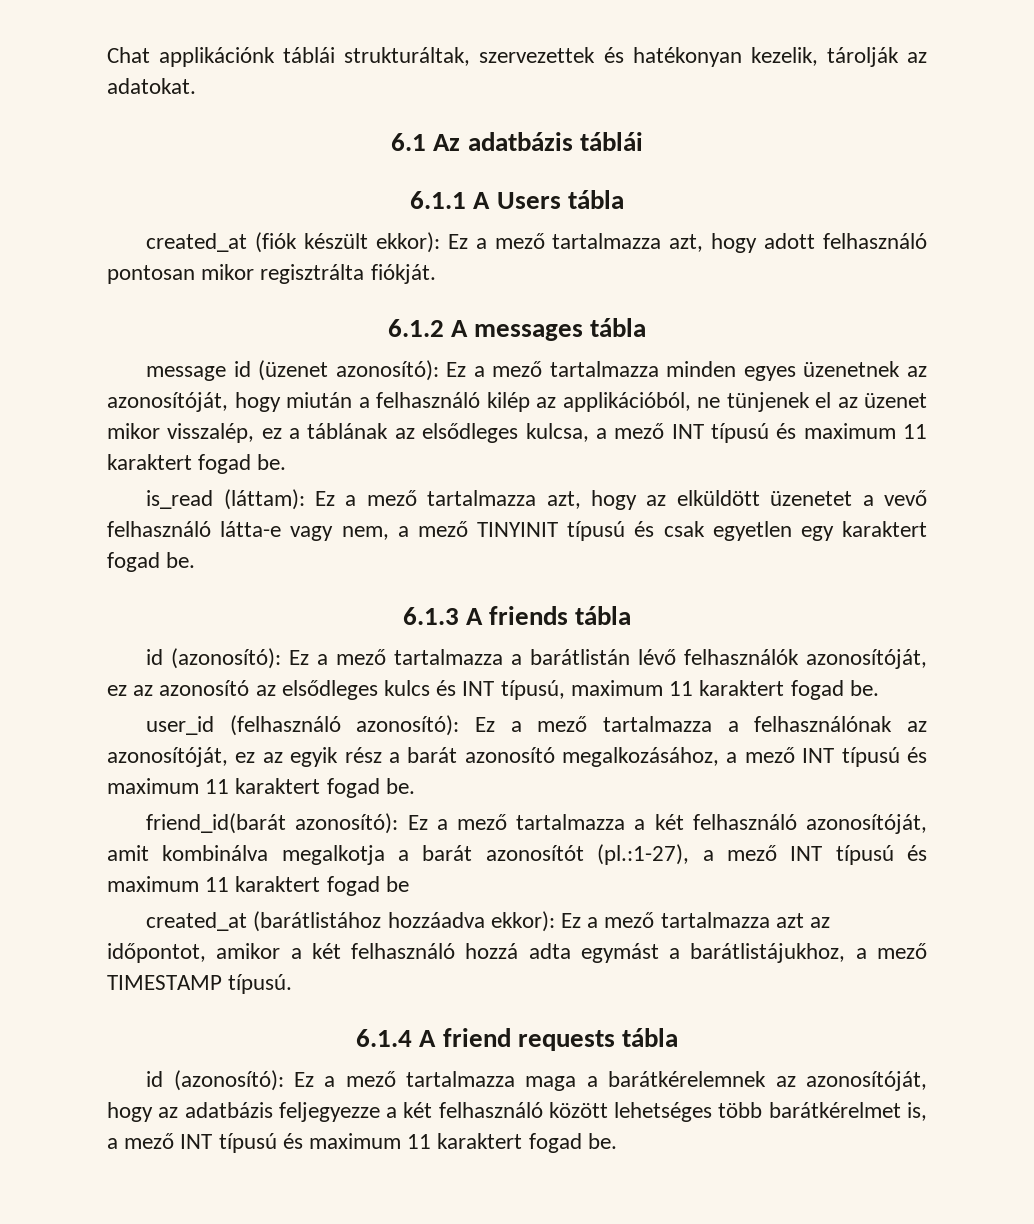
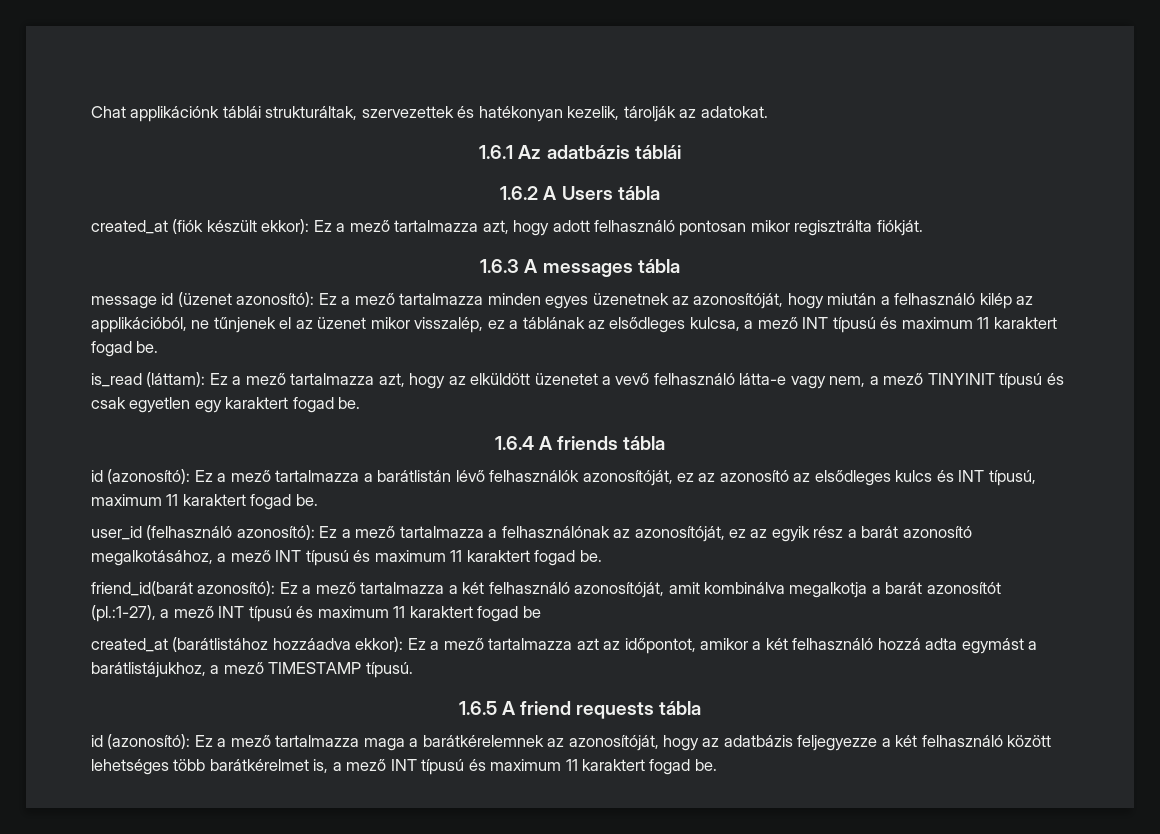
- 6.1 Az adatbázis táblái
+ 1.6.1 Az adatbázis táblái
- 6.1.1 A Users tábla
+ 1.6.2 A Users tábla
- 6.1.2 A messages tábla
+ 1.6.3 A messages tábla
- message id (üzenet azonosító): Ez a mező tartalmazza minden egyes üzenetnek az azonosítóját, hogy miután a felhasználó kilép az applikációból, ne tünjenek el az üzenet mikor visszalép, ez a táblának az elsődleges kulcsa, a mező INT típusú és maximum 11 karaktert fogad be.
+ message id (üzenet azonosító): Ez a mező tartalmazza minden egyes üzenetnek az azonosítóját, hogy miután a felhasználó kilép az applikációból, ne tűnjenek el az üzenet mikor visszalép, ez a táblának az elsődleges kulcsa, a mező INT típusú és maximum 11 karaktert fogad be.
- 6.1.3 A friends tábla
+ 1.6.4 A friends tábla
- user_id (felhasználó azonosító): Ez a mező tartalmazza a felhasználónak az azonosítóját, ez az egyik rész a barát azonosító megalkozásához, a mező INT típusú és maximum 11 karaktert fogad be.
+ user_id (felhasználó azonosító): Ez a mező tartalmazza a felhasználónak az azonosítóját, ez az egyik rész a barát azonosító megalkotásához, a mező INT típusú és maximum 11 karaktert fogad be.
- 6.1.4 A friend requests tábla
+ 1.6.5 A friend requests tábla

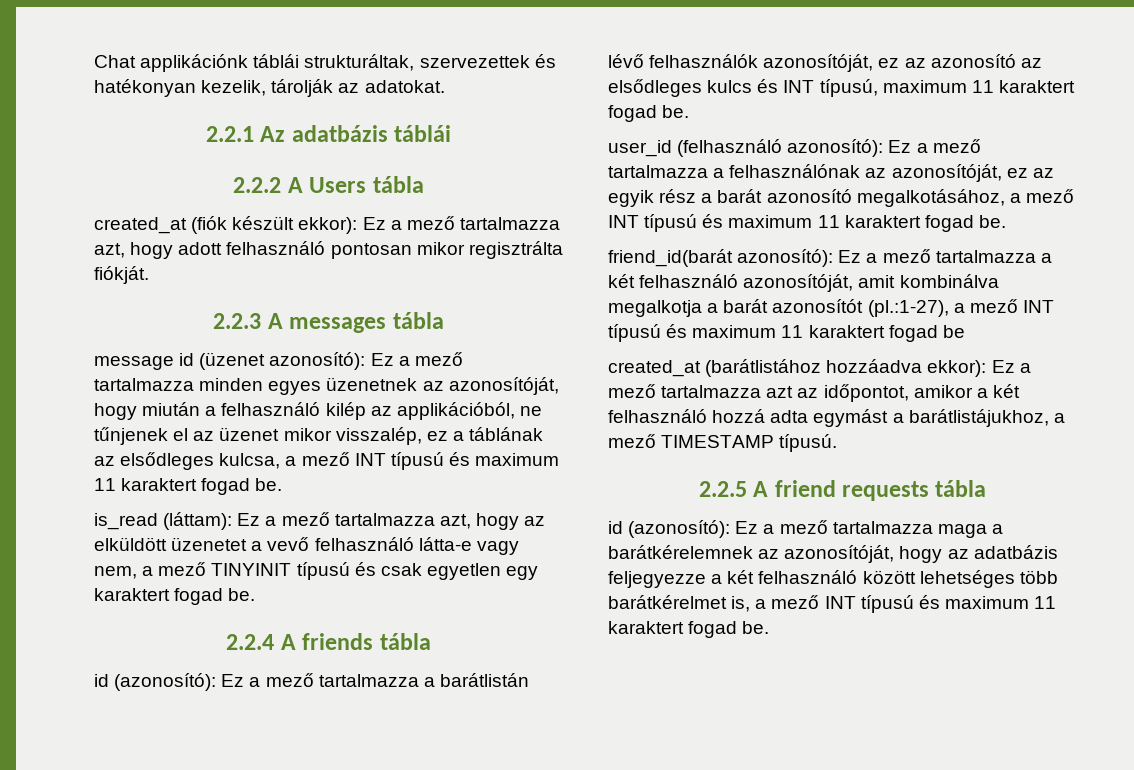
- 1.6.1 Az adatbázis táblái
+ 2.2.1 Az adatbázis táblái
- 1.6.2 A Users tábla
+ 2.2.2 A Users tábla
- 1.6.3 A messages tábla
+ 2.2.3 A messages tábla
- 1.6.4 A friends tábla
+ 2.2.4 A friends tábla
- 1.6.5 A friend requests tábla
+ 2.2.5 A friend requests tábla

